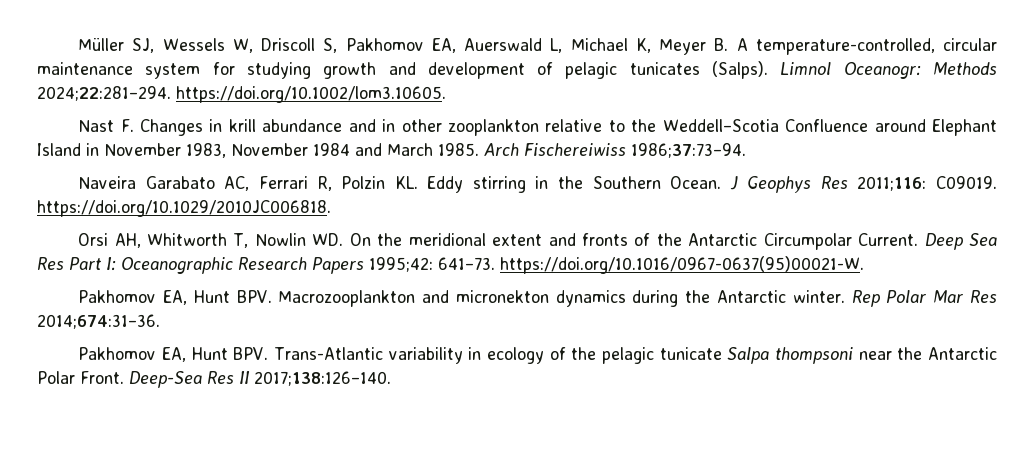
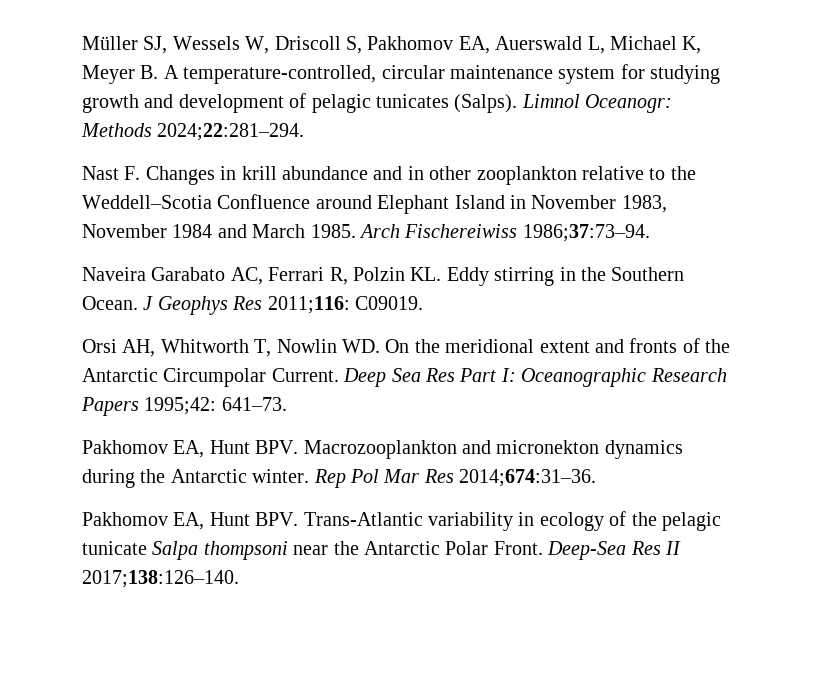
- Limnol Oceanogr: Methods 2024;22:281–294. https://doi.org/10.1002/lom3.10605.
+ Limnol Oceanogr: Methods 2024;22:281–294.
- J Geophys Res 2011;116: C09019. https://doi.org/10.1029/2010JC006818.
+ J Geophys Res 2011;116: C09019.
- Deep Sea Res Part I: Oceanographic Research Papers 1995;42: 641–73. https://doi.org/10.1016/0967-0637(95)00021-W.
+ Deep Sea Res Part I: Oceanographic Research Papers 1995;42: 641–73.
- Rep Polar Mar Res 2014;674:31–36.
+ Rep Pol Mar Res 2014;674:31–36.

